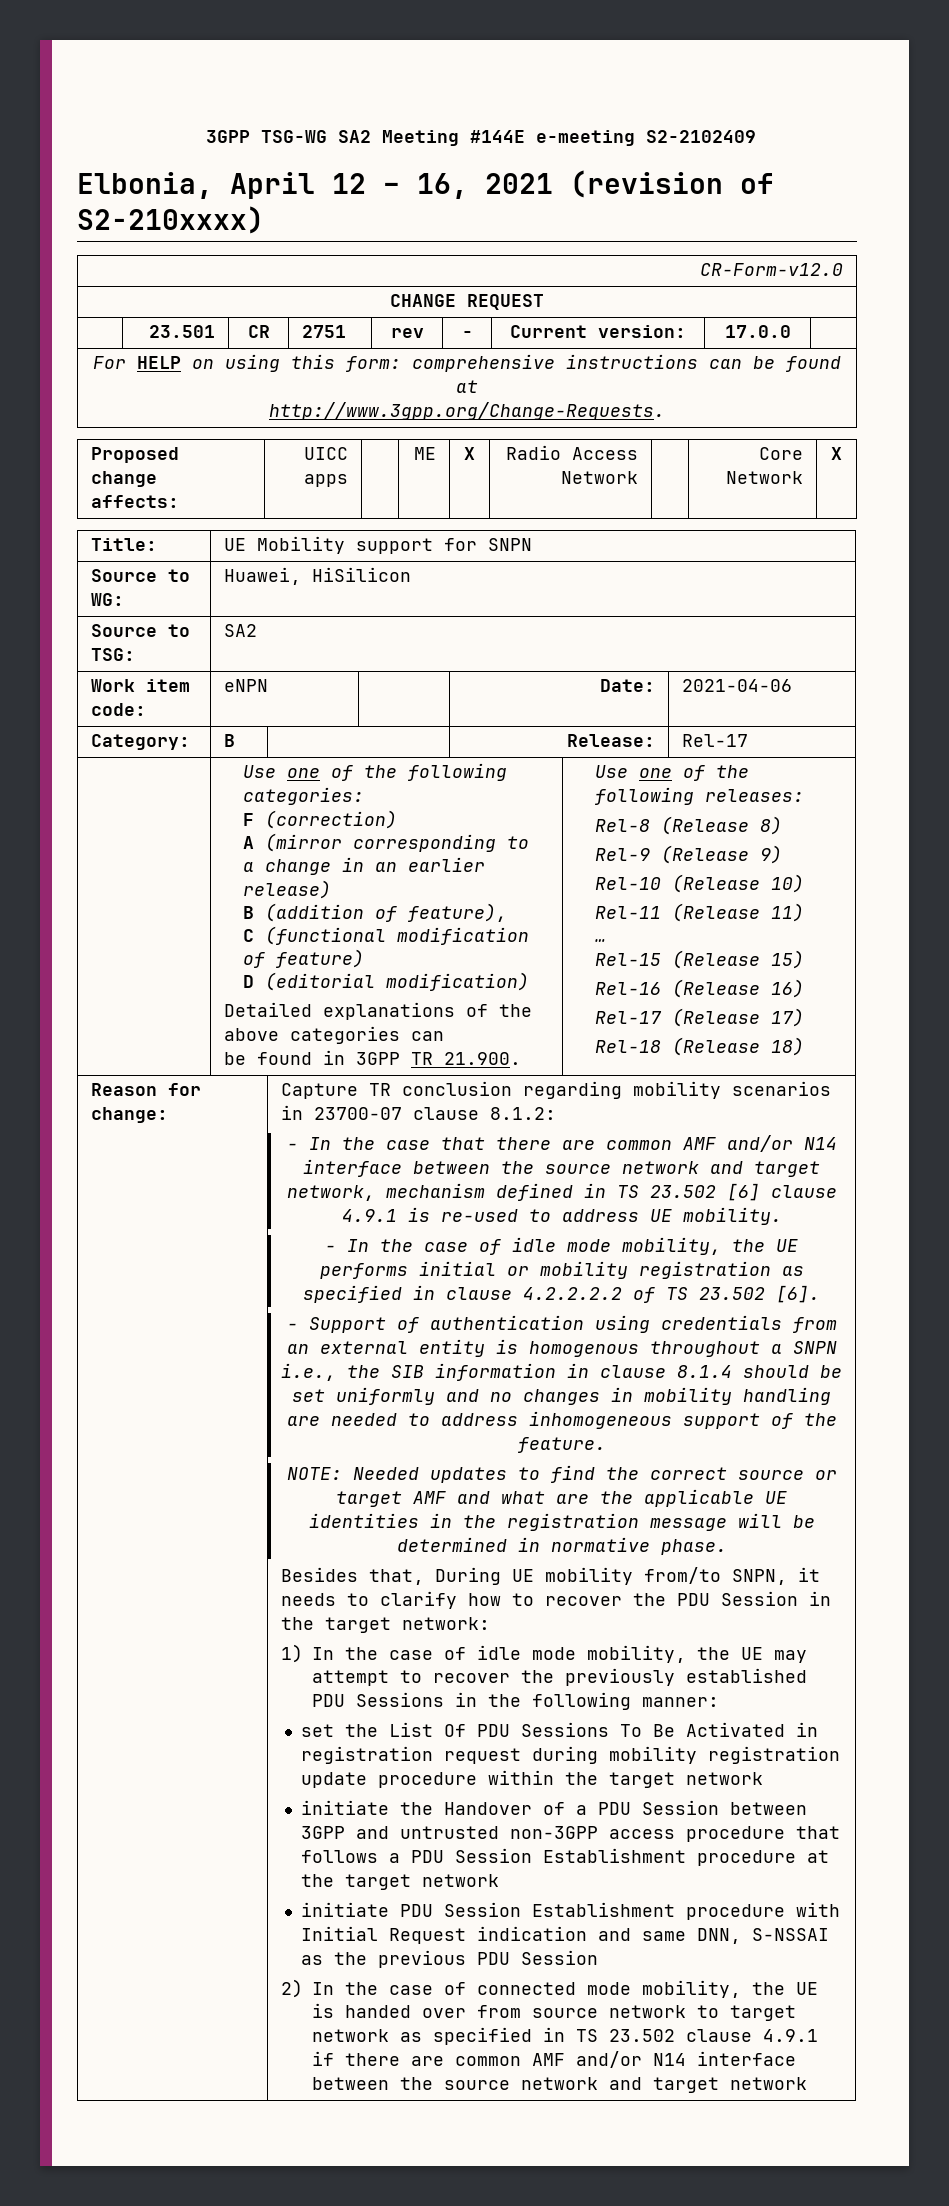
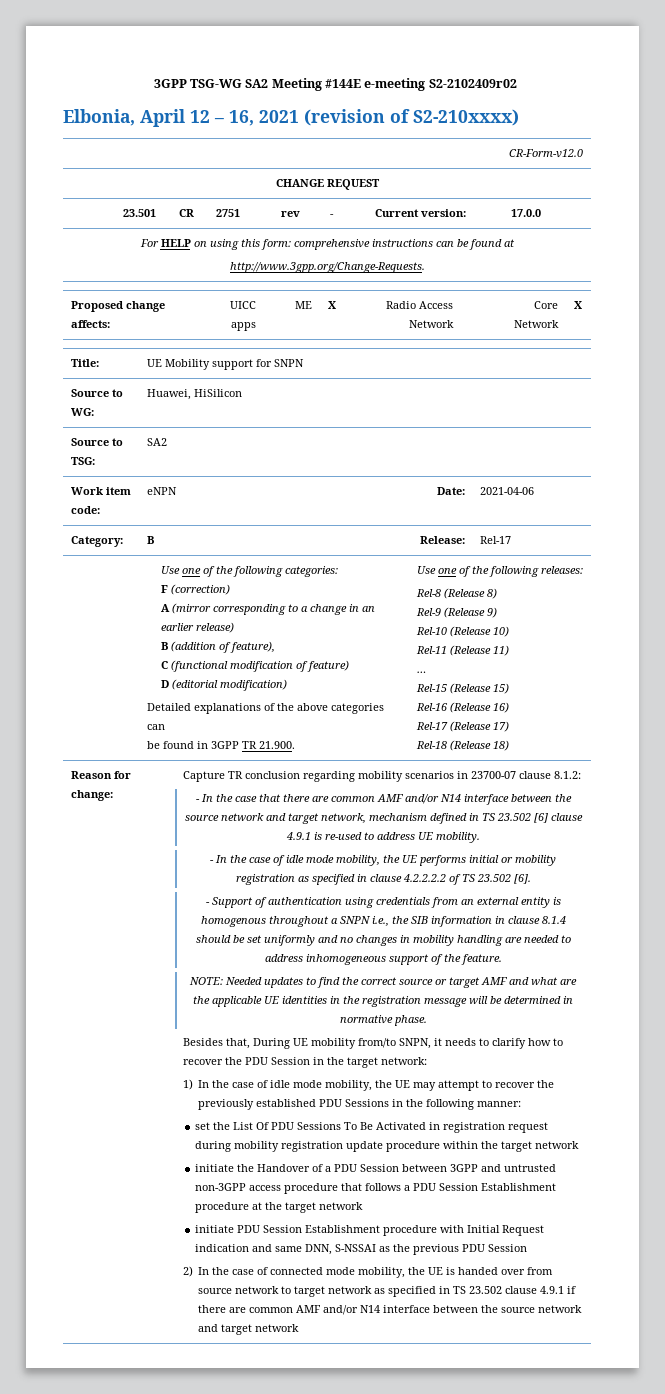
- 3GPP TSG-WG SA2 Meeting #144E e-meeting S2-2102409
+ 3GPP TSG-WG SA2 Meeting #144E e-meeting S2-2102409r02

